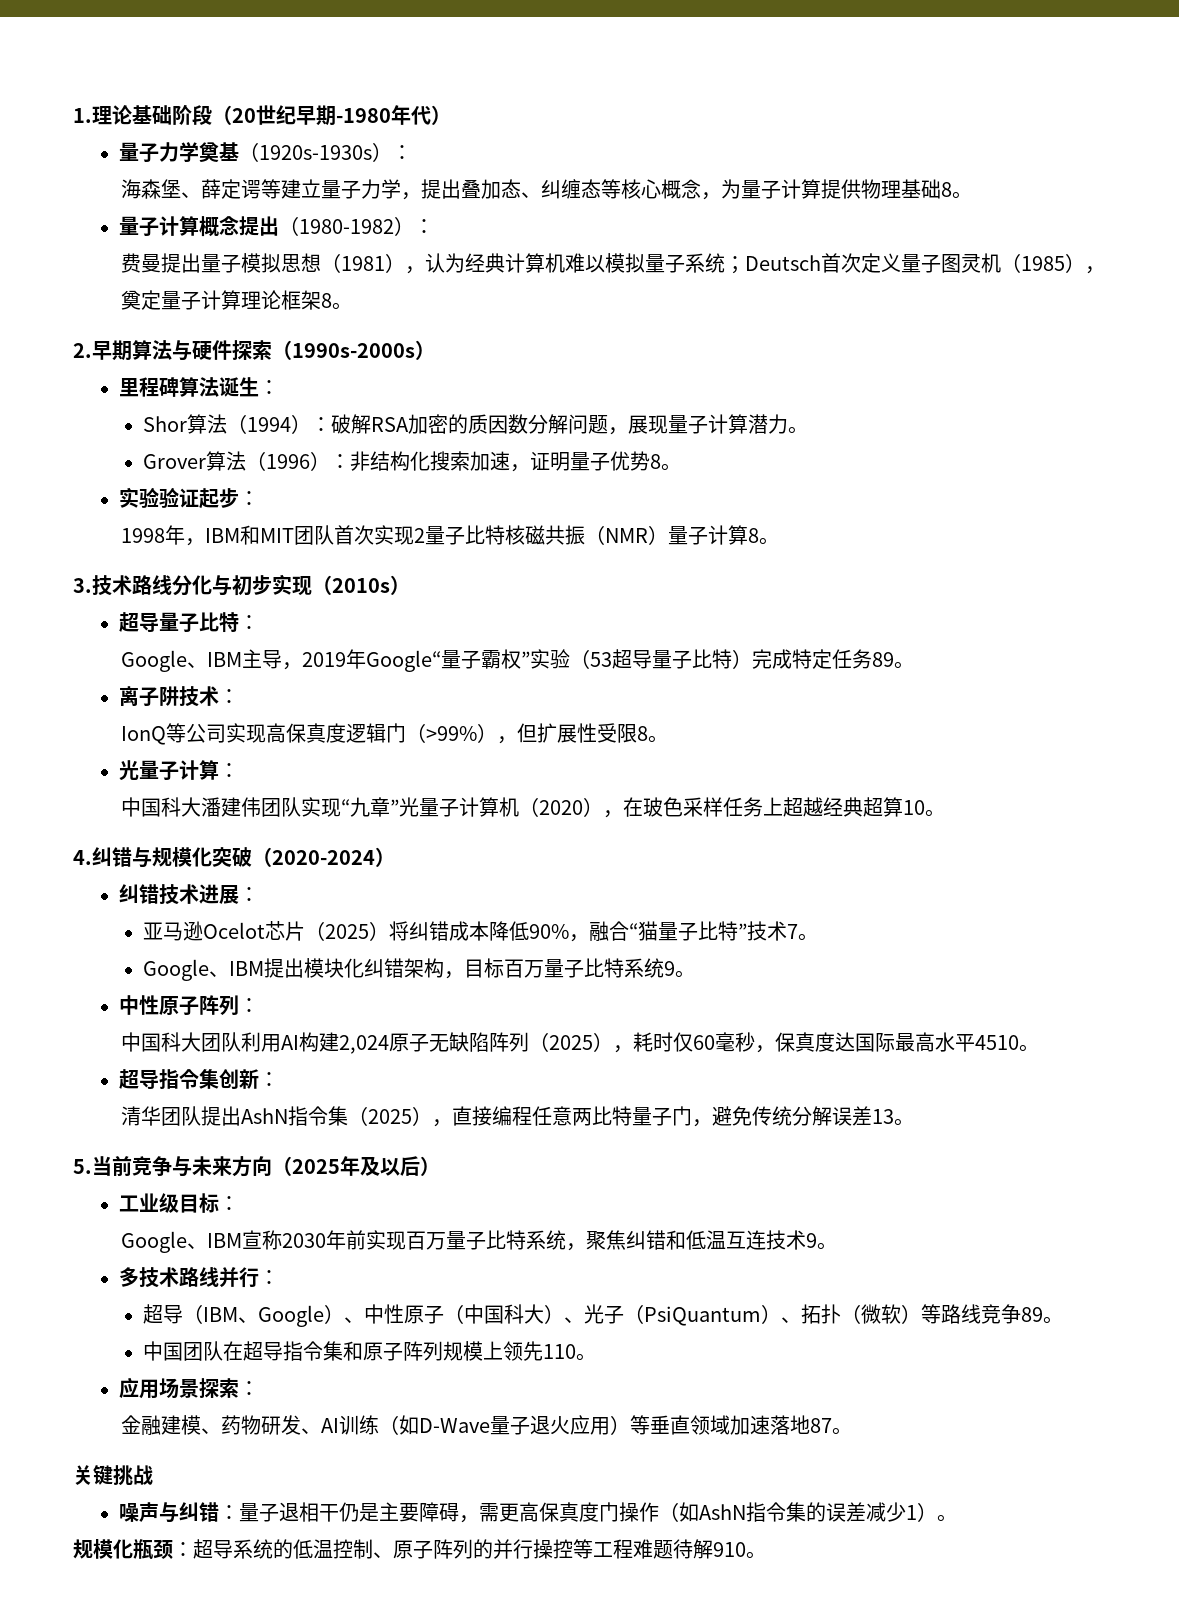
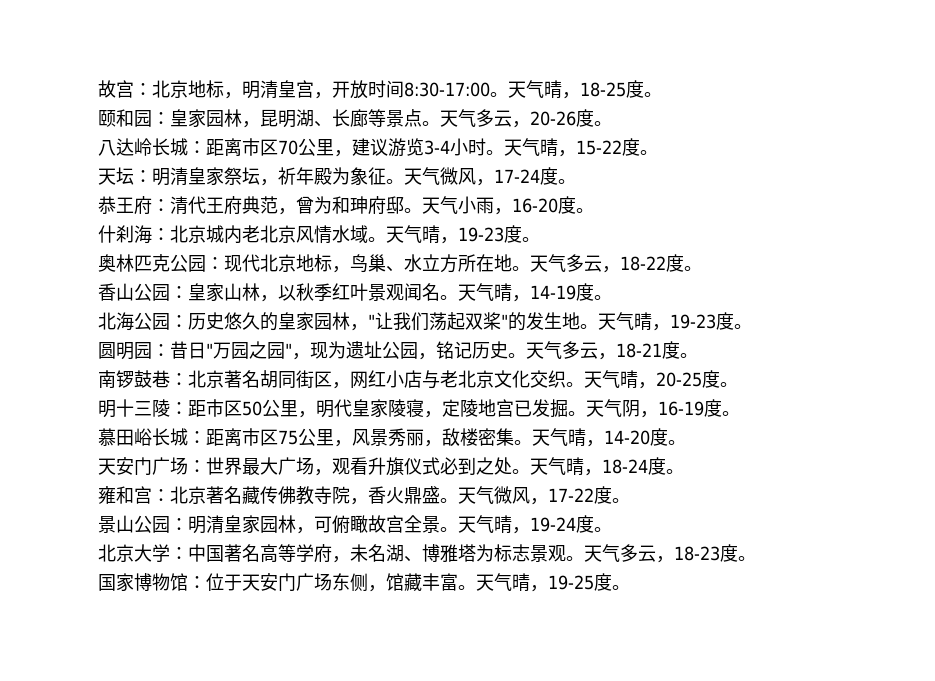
- 1.理论基础阶段（20世纪早期-1980年代）
- 量子力学奠基（1920s-1930s）：
- 海森堡、薛定谔等建立量子力学，提出叠加态、纠缠态等核心概念，为量子计算提供物理基础8。
- 量子计算概念提出（1980-1982）：
- 费曼提出量子模拟思想（1981），认为经典计算机难以模拟量子系统；Deutsch首次定义量子图灵机（1985），奠定量子计算理论框架8。
- 2.早期算法与硬件探索（1990s-2000s）
- 里程碑算法诞生：
- Shor算法（1994）：破解RSA加密的质因数分解问题，展现量子计算潜力。
- Grover算法（1996）：非结构化搜索加速，证明量子优势8。
- 实验验证起步：
- 1998年，IBM和MIT团队首次实现2量子比特核磁共振（NMR）量子计算8。
- 3.技术路线分化与初步实现（2010s）
- 超导量子比特：
- Google、IBM主导，2019年Google“量子霸权”实验（53超导量子比特）完成特定任务89。
- 离子阱技术：
- IonQ等公司实现高保真度逻辑门（>99%），但扩展性受限8。
- 光量子计算：
- 中国科大潘建伟团队实现“九章”光量子计算机（2020），在玻色采样任务上超越经典超算10。
- 4.纠错与规模化突破（2020-2024）
- 纠错技术进展：
- 亚马逊Ocelot芯片（2025）将纠错成本降低90%，融合“猫量子比特”技术7。
- Google、IBM提出模块化纠错架构，目标百万量子比特系统9。
- 中性原子阵列：
- 中国科大团队利用AI构建2,024原子无缺陷阵列（2025），耗时仅60毫秒，保真度达国际最高水平4510。
- 超导指令集创新：
- 清华团队提出AshN指令集（2025），直接编程任意两比特量子门，避免传统分解误差13。
- 5.当前竞争与未来方向（2025年及以后）
- 工业级目标：
- Google、IBM宣称2030年前实现百万量子比特系统，聚焦纠错和低温互连技术9。
- 多技术路线并行：
- 超导（IBM、Google）、中性原子（中国科大）、光子（PsiQuantum）、拓扑（微软）等路线竞争89。
- 中国团队在超导指令集和原子阵列规模上领先110。
- 应用场景探索：
- 金融建模、药物研发、AI训练（如D-Wave量子退火应用）等垂直领域加速落地87。
- 关键挑战
- 噪声与纠错：量子退相干仍是主要障碍，需更高保真度门操作（如AshN指令集的误差减少1）。
- 规模化瓶颈：超导系统的低温控制、原子阵列的并行操控等工程难题待解910。
+ 故宫：北京地标，明清皇宫，开放时间8:30-17:00。天气晴，18-25度。
+ 颐和园：皇家园林，昆明湖、长廊等景点。天气多云，20-26度。
+ 八达岭长城：距离市区70公里，建议游览3-4小时。天气晴，15-22度。
+ 天坛：明清皇家祭坛，祈年殿为象征。天气微风，17-24度。
+ 恭王府：清代王府典范，曾为和珅府邸。天气小雨，16-20度。
+ 什刹海：北京城内老北京风情水域。天气晴，19-23度。
+ 奥林匹克公园：现代北京地标，鸟巢、水立方所在地。天气多云，18-22度。
+ 香山公园：皇家山林，以秋季红叶景观闻名。天气晴，14-19度。
+ 北海公园：历史悠久的皇家园林，"让我们荡起双桨"的发生地。天气晴，19-23度。
+ 圆明园：昔日"万园之园"，现为遗址公园，铭记历史。天气多云，18-21度。
+ 南锣鼓巷：北京著名胡同街区，网红小店与老北京文化交织。天气晴，20-25度。
+ 明十三陵：距市区50公里，明代皇家陵寝，定陵地宫已发掘。天气阴，16-19度。
+ 慕田峪长城：距离市区75公里，风景秀丽，敌楼密集。天气晴，14-20度。
+ 天安门广场：世界最大广场，观看升旗仪式必到之处。天气晴，18-24度。
+ 雍和宫：北京著名藏传佛教寺院，香火鼎盛。天气微风，17-22度。
+ 景山公园：明清皇家园林，可俯瞰故宫全景。天气晴，19-24度。
+ 北京大学：中国著名高等学府，未名湖、博雅塔为标志景观。天气多云，18-23度。
+ 国家博物馆：位于天安门广场东侧，馆藏丰富。天气晴，19-25度。

